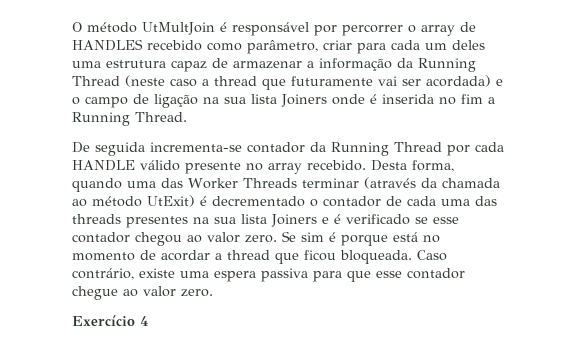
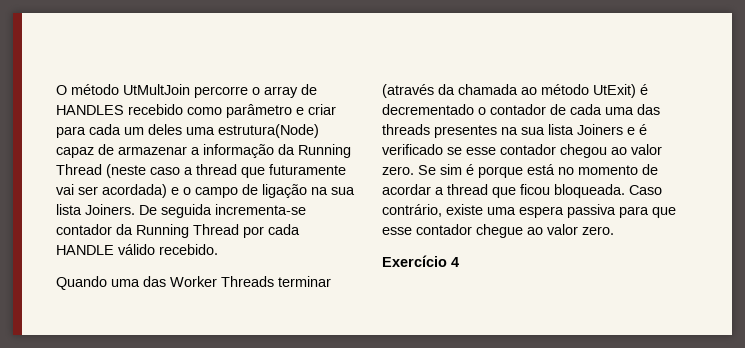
- O método UtMultJoin é responsável por percorrer o array de HANDLES recebido como parâmetro, criar para cada um deles uma estrutura capaz de armazenar a informação da Running Thread (neste caso a thread que futuramente vai ser acordada) e o campo de ligação na sua lista Joiners onde é inserida no fim a Running Thread.
- De seguida incrementa-se contador da Running Thread por cada HANDLE válido presente no array recebido. Desta forma, quando uma das Worker Threads terminar (através da chamada ao método UtExit) é decrementado o contador de cada uma das threads presentes na sua lista Joiners e é verificado se esse contador chegou ao valor zero.
+ O método UtMultJoin percorre o array de HANDLES recebido como parâmetro e criar para cada um deles uma estrutura(Node) capaz de armazenar a informação da Running Thread (neste caso a thread que futuramente vai ser acordada) e o campo de ligação na sua lista Joiners. De seguida incrementa-se contador da Running Thread por cada HANDLE válido recebido.
+ Quando uma das Worker Threads terminar (através da chamada ao método UtExit) é decrementado o contador de cada uma das threads presentes na sua lista Joiners e é verificado se esse contador chegou ao valor zero.

